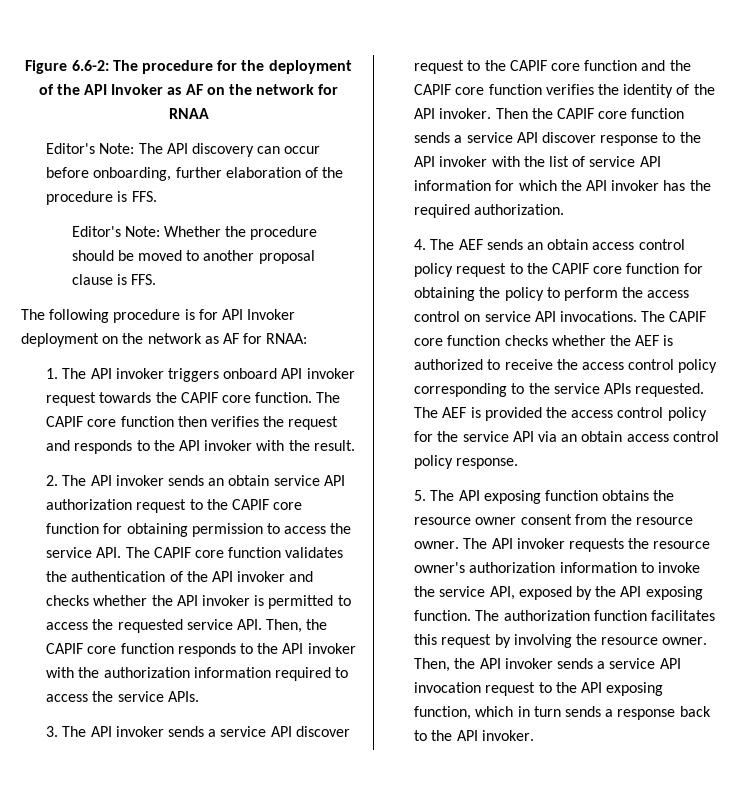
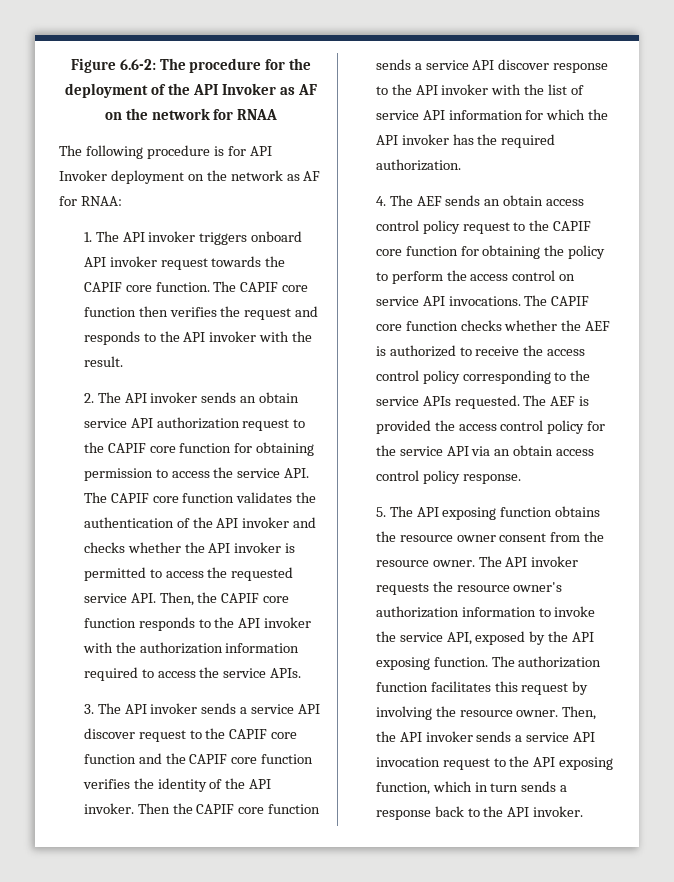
- Editor's Note: The API discovery can occur before onboarding, further elaboration of the procedure is FFS.
- Editor's Note: Whether the procedure should be moved to another proposal clause is FFS.

